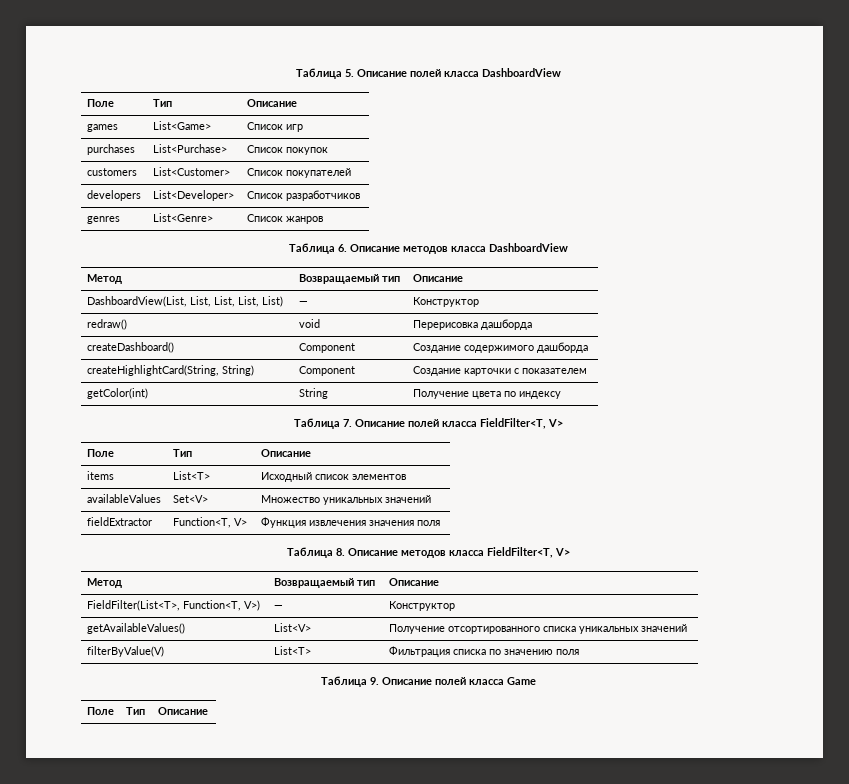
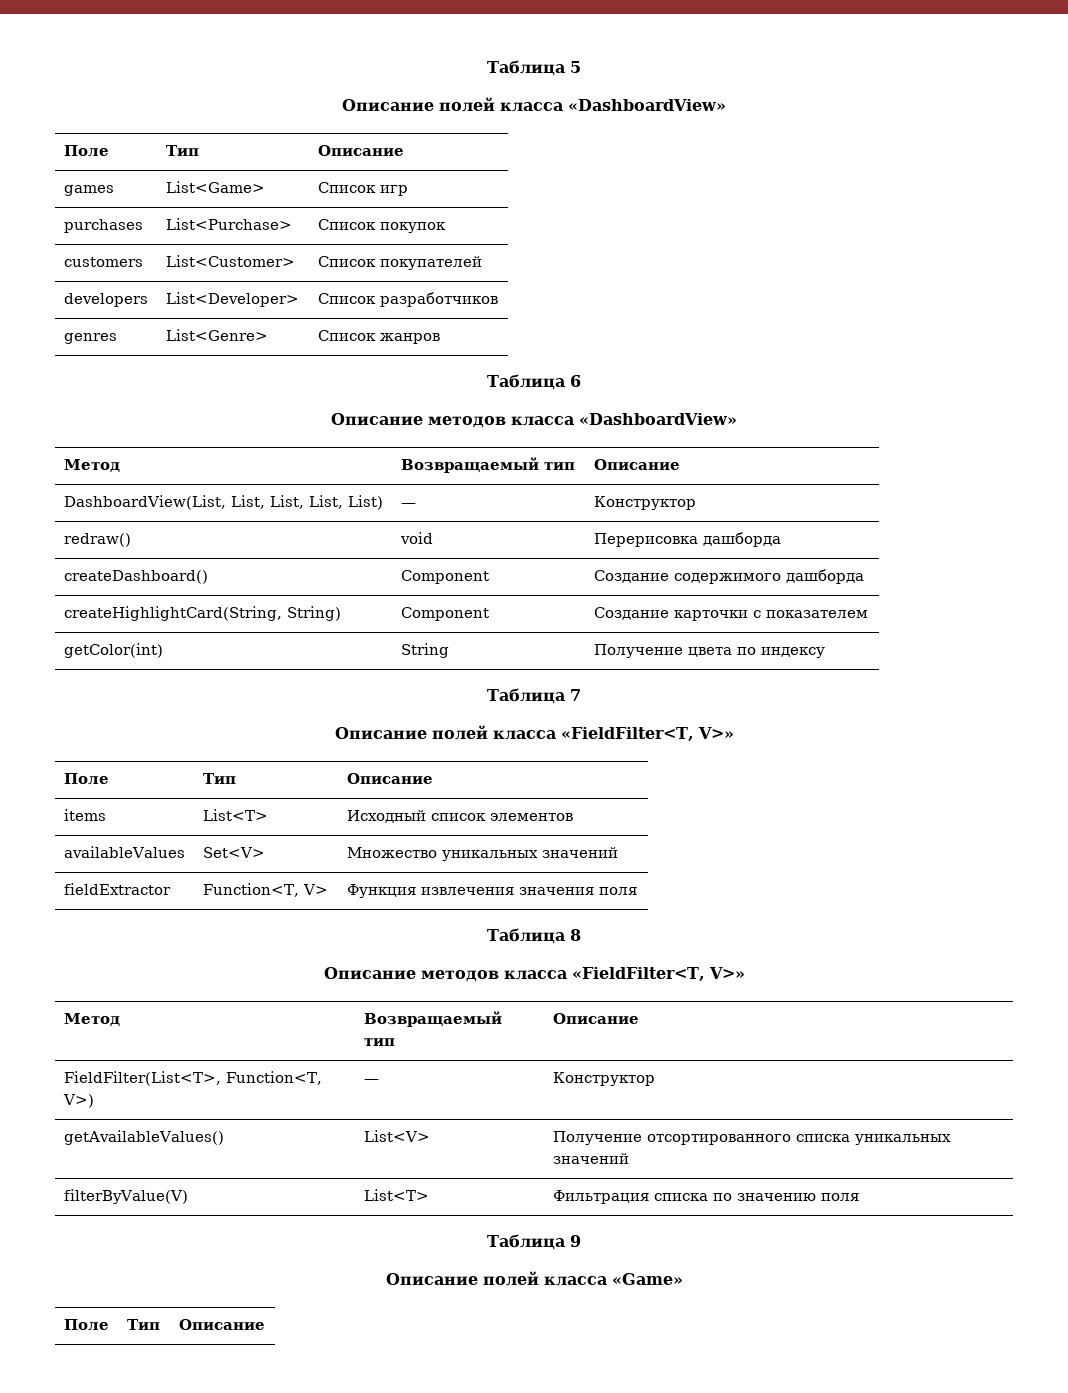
- Таблица 5. Описание полей класса DashboardView
+ Таблица 5
+ Описание полей класса «DashboardView»
- Таблица 6. Описание методов класса DashboardView
+ Таблица 6
+ Описание методов класса «DashboardView»
- Таблица 7. Описание полей класса FieldFilter<T, V>
+ Таблица 7
+ Описание полей класса «FieldFilter<T, V>»
- Таблица 8. Описание методов класса FieldFilter<T, V>
+ Таблица 8
+ Описание методов класса «FieldFilter<T, V>»
- Таблица 9. Описание полей класса Game
+ Таблица 9
+ Описание полей класса «Game»

